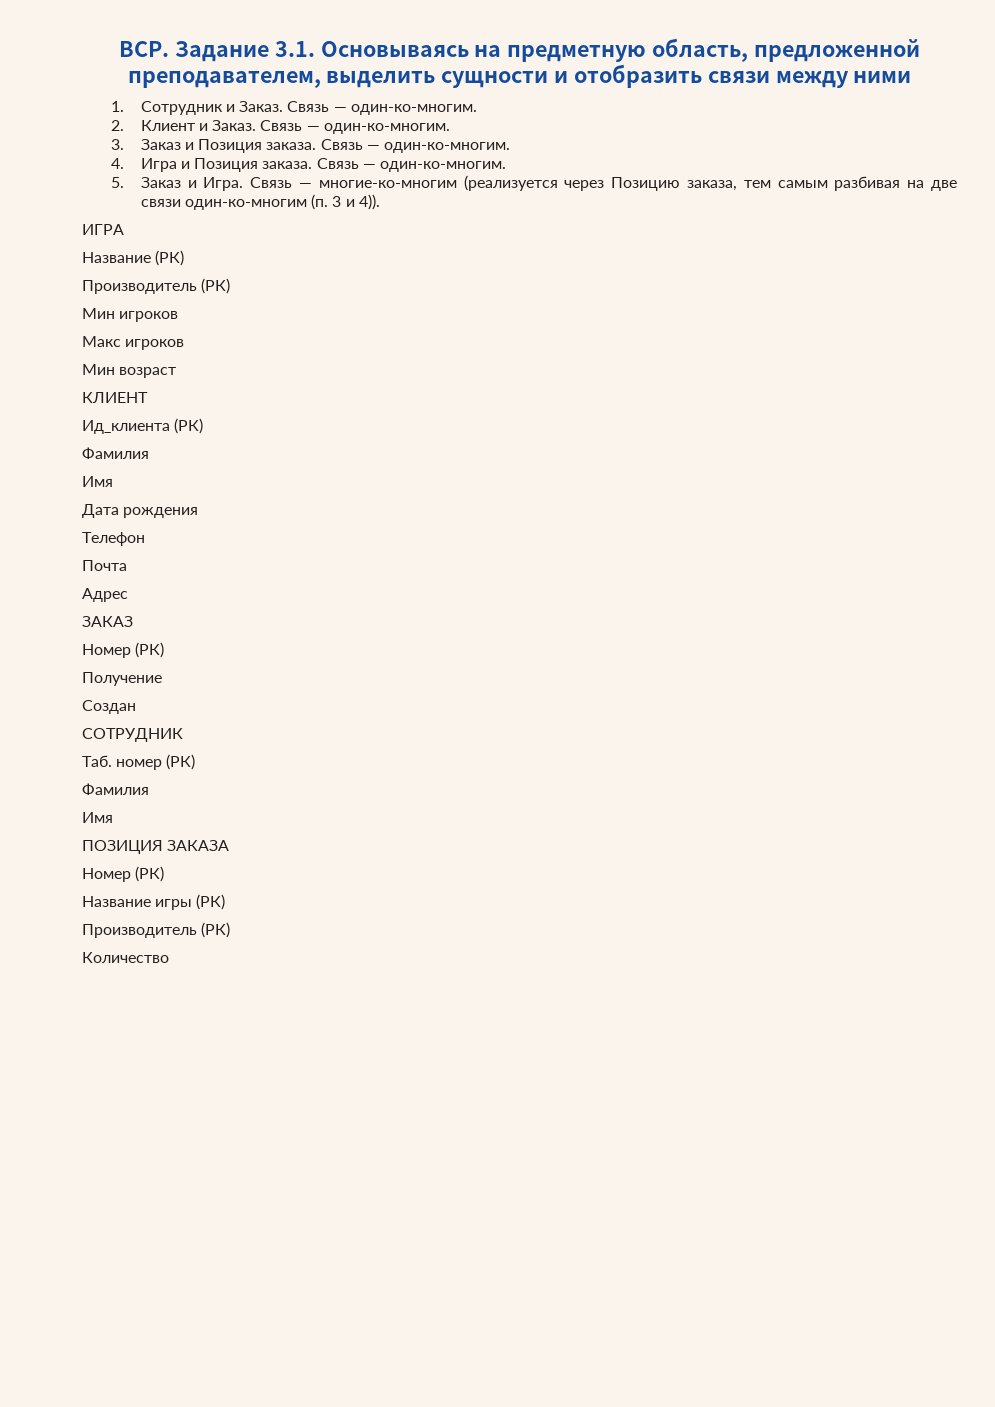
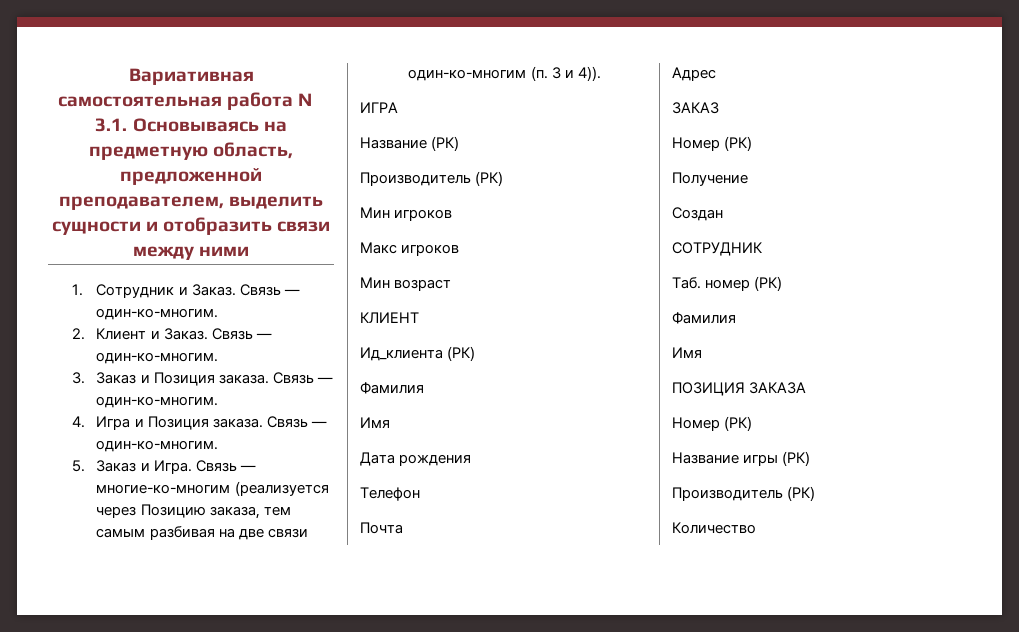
- ВСР. Задание 3.1. Основываясь на предметную область, предложенной преподавателем, выделить сущности и отобразить связи между ними
+ Вариативная самостоятельная работа № 3.1. Основываясь на предметную область, предложенной преподавателем, выделить сущности и отобразить связи между ними

